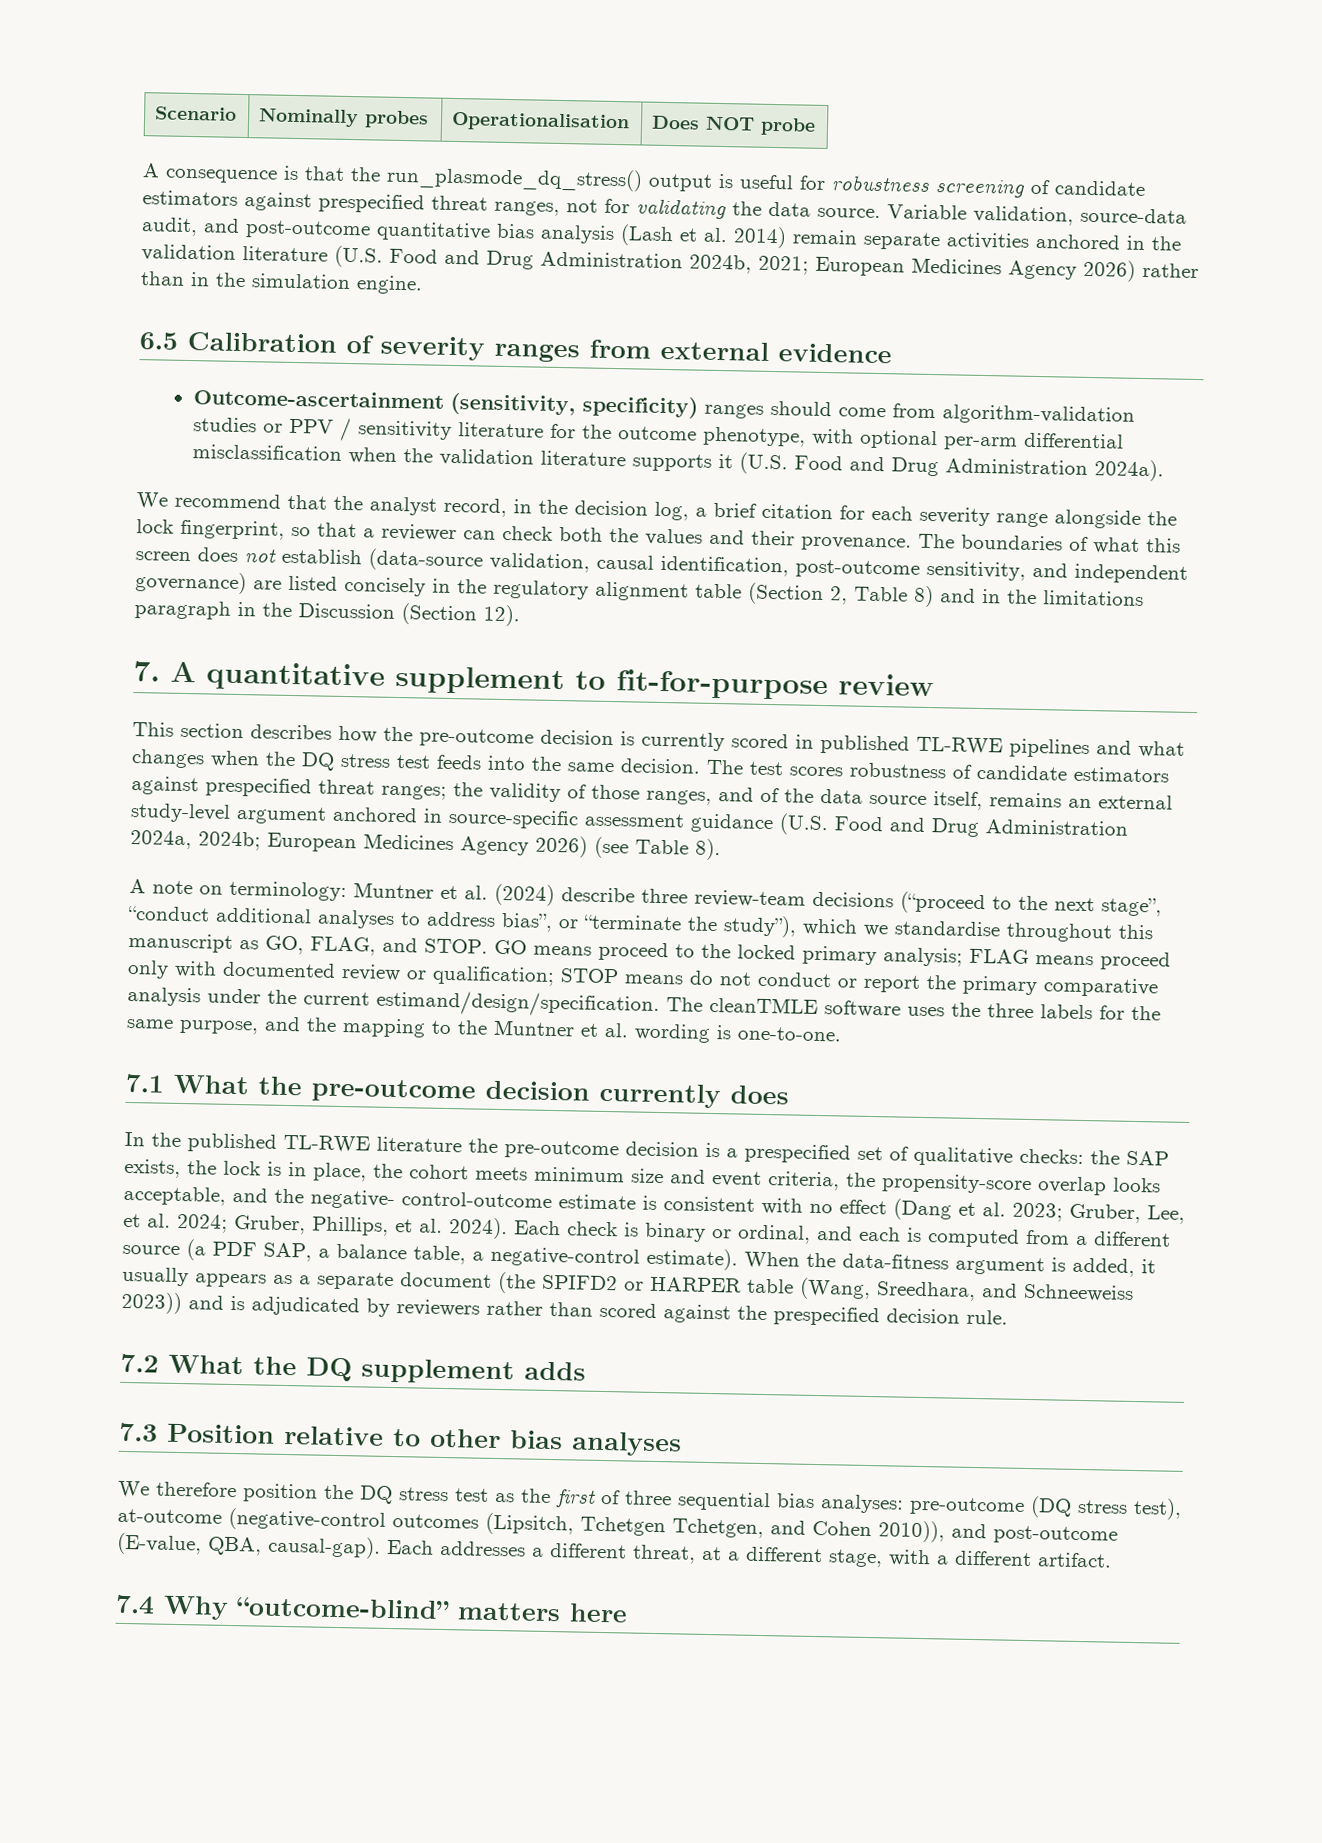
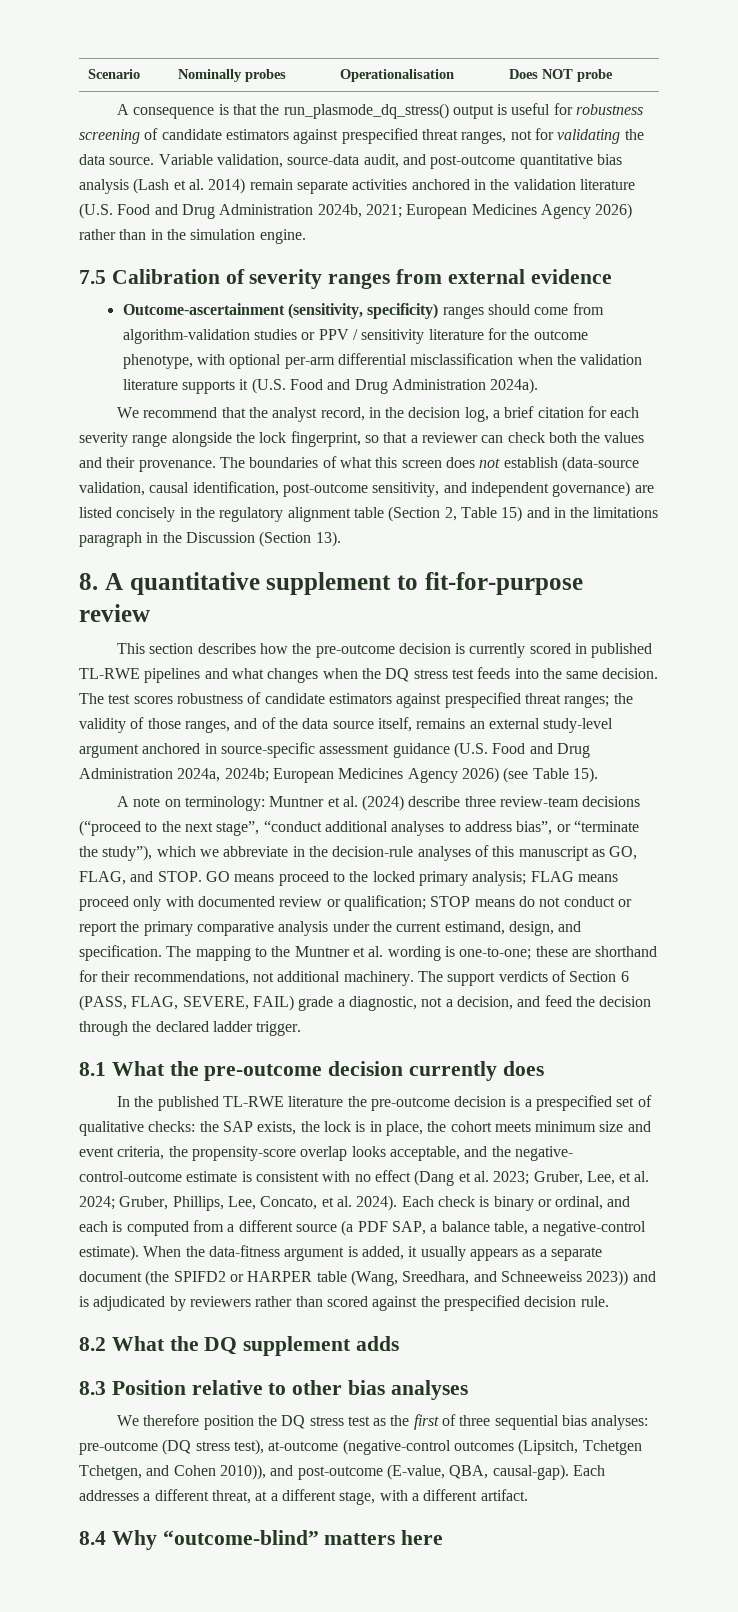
- 6.5 Calibration of severity ranges from external evidence
+ 7.5 Calibration of severity ranges from external evidence
- The boundaries of what this screen does not establish (data-source validation, causal identification, post-outcome sensitivity, and independent governance) are listed concisely in the regulatory alignment table (Section 2, Table 8) and in the limitations paragraph in the Discussion (Section 12).
- 7. A quantitative supplement to fit-for-purpose review
+ The boundaries of what this screen does not establish (data-source validation, causal identification, post-outcome sensitivity, and independent governance) are listed concisely in the regulatory alignment table (Section 2, Table 15) and in the limitations paragraph in the Discussion (Section 13).
+ 8. A quantitative supplement to fit-for-purpose review
- The test scores robustness of candidate estimators against prespecified threat ranges; the validity of those ranges, and of the data source itself, remains an external study-level argument anchored in source-specific assessment guidance (U.S. Food and Drug Administration 2024a, 2024b; European Medicines Agency 2026) (see Table 8).
+ The test scores robustness of candidate estimators against prespecified threat ranges; the validity of those ranges, and of the data source itself, remains an external study-level argument anchored in source-specific assessment guidance (U.S. Food and Drug Administration 2024a, 2024b; European Medicines Agency 2026) (see Table 15).
- A note on terminology: Muntner et al. (2024) describe three review-team decisions (“proceed to the next stage”, “conduct additional analyses to address bias”, or “terminate the study”), which we standardise throughout this manuscript as GO, FLAG, and STOP.
+ A note on terminology: Muntner et al. (2024) describe three review-team decisions (“proceed to the next stage”, “conduct additional analyses to address bias”, or “terminate the study”), which we abbreviate in the decision-rule analyses of this manuscript as GO, FLAG, and STOP.
- GO means proceed to the locked primary analysis; FLAG means proceed only with documented review or qualification; STOP means do not conduct or report the primary comparative analysis under the current estimand/design/specification. The cleanTMLE software uses the three labels for the same purpose, and the mapping to the Muntner et al. wording is one-to-one.
- 7.1 What the pre-outcome decision currently does
+ GO means proceed to the locked primary analysis; FLAG means proceed only with documented review or qualification; STOP means do not conduct or report the primary comparative analysis under the current estimand, design, and specification. The mapping to the Muntner et al. wording is one-to-one; these are shorthand for their recommendations, not additional machinery. The support verdicts of Section 6 (PASS, FLAG, SEVERE, FAIL) grade a diagnostic, not a decision, and feed the decision through the declared ladder trigger.
+ 8.1 What the pre-outcome decision currently does
- In the published TL-RWE literature the pre-outcome decision is a prespecified set of qualitative checks: the SAP exists, the lock is in place, the cohort meets minimum size and event criteria, the propensity-score overlap looks acceptable, and the negative- control-outcome estimate is consistent with no effect (Dang et al. 2023; Gruber, Lee, et al. 2024; Gruber, Phillips, et al. 2024).
+ In the published TL-RWE literature the pre-outcome decision is a prespecified set of qualitative checks: the SAP exists, the lock is in place, the cohort meets minimum size and event criteria, the propensity-score overlap looks acceptable, and the negative- control-outcome estimate is consistent with no effect (Dang et al. 2023; Gruber, Lee, et al. 2024; Gruber, Phillips, Lee, Concato, et al. 2024).
- 7.2 What the DQ supplement adds
+ 8.2 What the DQ supplement adds
- 7.3 Position relative to other bias analyses
+ 8.3 Position relative to other bias analyses
- 7.4 Why “outcome-blind” matters here
+ 8.4 Why “outcome-blind” matters here

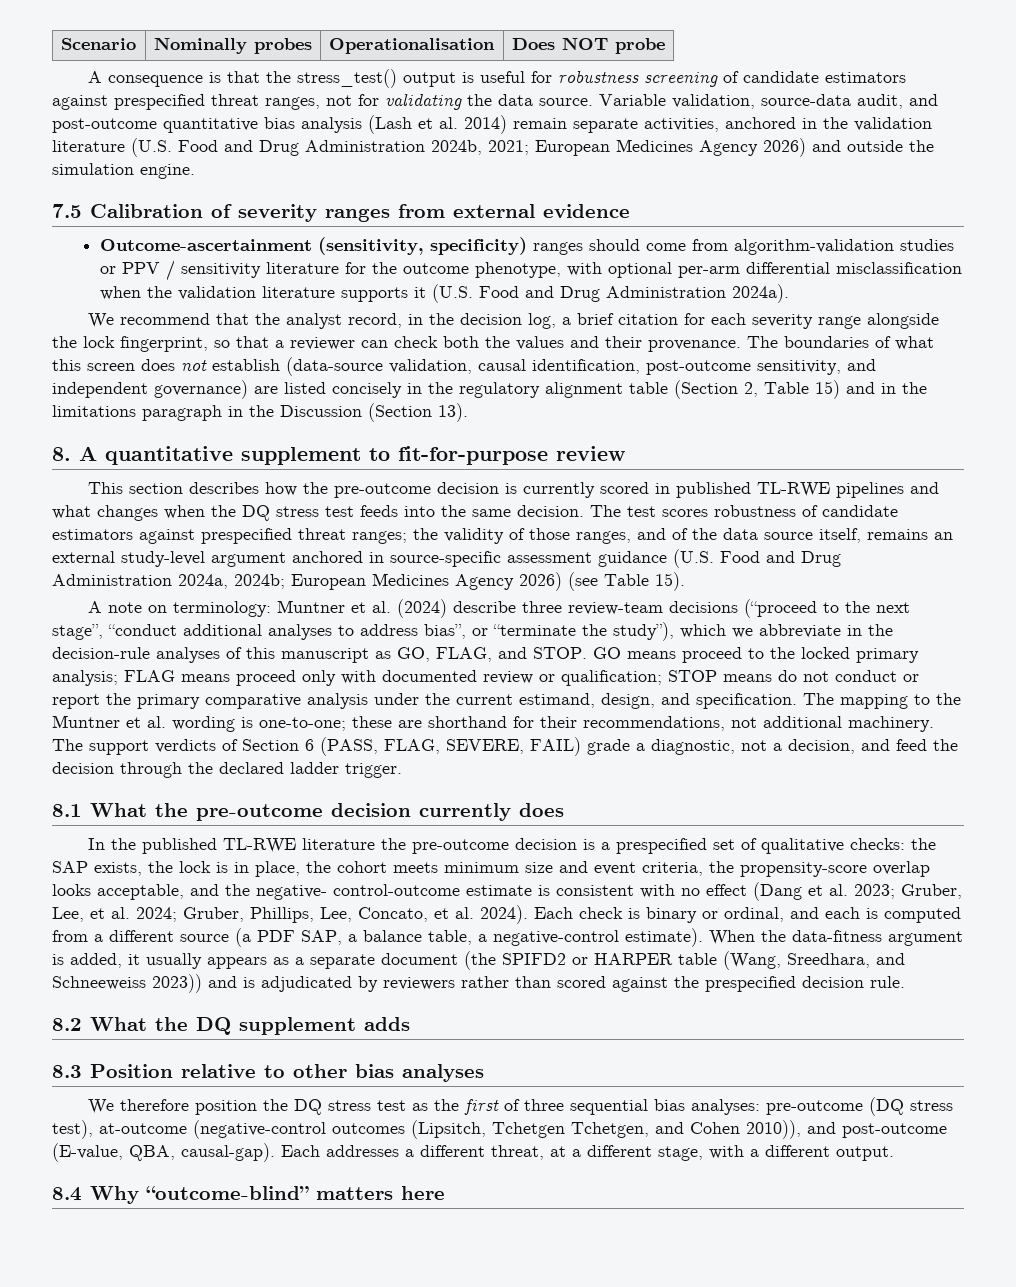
- A consequence is that the run_plasmode_dq_stress() output is useful for robustness screening of candidate estimators against prespecified threat ranges, not for validating the data source.
+ A consequence is that the stress_test() output is useful for robustness screening of candidate estimators against prespecified threat ranges, not for validating the data source.
- Variable validation, source-data audit, and post-outcome quantitative bias analysis (Lash et al. 2014) remain separate activities anchored in the validation literature (U.S. Food and Drug Administration 2024b, 2021; European Medicines Agency 2026) rather than in the simulation engine.
+ Variable validation, source-data audit, and post-outcome quantitative bias analysis (Lash et al. 2014) remain separate activities, anchored in the validation literature (U.S. Food and Drug Administration 2024b, 2021; European Medicines Agency 2026) and outside the simulation engine.
- Each addresses a different threat, at a different stage, with a different artifact.
+ Each addresses a different threat, at a different stage, with a different output.

